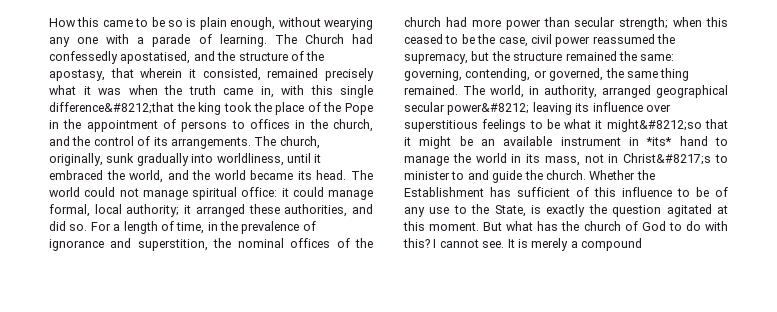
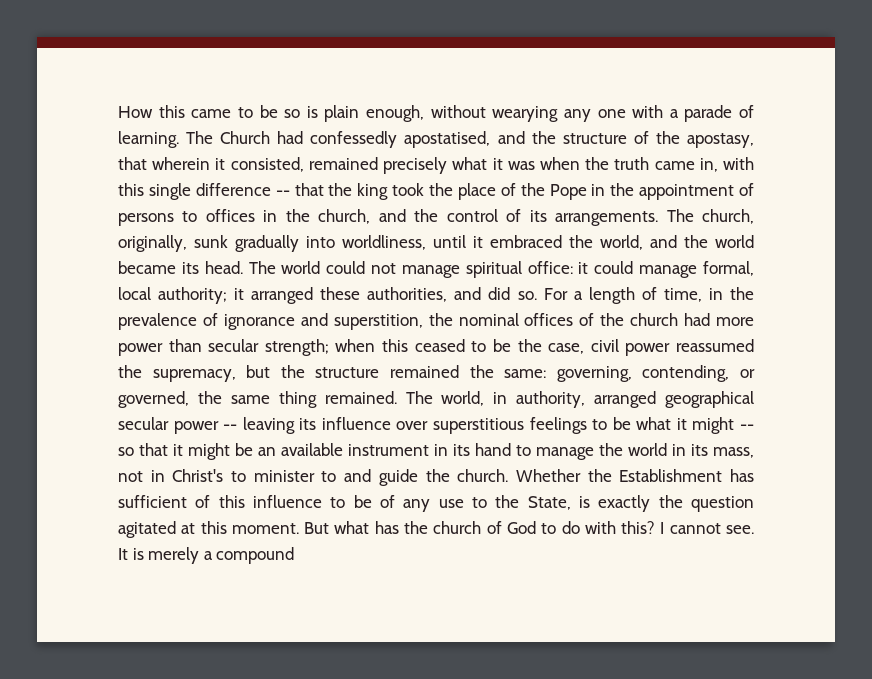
- The Church had confessedly apostatised, and the structure of the apostasy, that wherein it consisted, remained precisely what it was when the truth came in, with this single difference&#8212;that the king took the place of the Pope in the appointment of persons to offices in the church, and the control of its arrangements.
+ The Church had confessedly apostatised, and the structure of the apostasy, that wherein it consisted, remained precisely what it was when the truth came in, with this single difference -- that the king took the place of the Pope in the appointment of persons to offices in the church, and the control of its arrangements.
- The world, in authority, arranged geographical secular power&#8212; leaving its influence over superstitious feelings to be what it might&#8212;so that it might be an available instrument in *its* hand to manage the world in its mass, not in Christ&#8217;s to minister to and guide the church.
+ The world, in authority, arranged geographical secular power -- leaving its influence over superstitious feelings to be what it might -- so that it might be an available instrument in its hand to manage the world in its mass, not in Christ's to minister to and guide the church.

